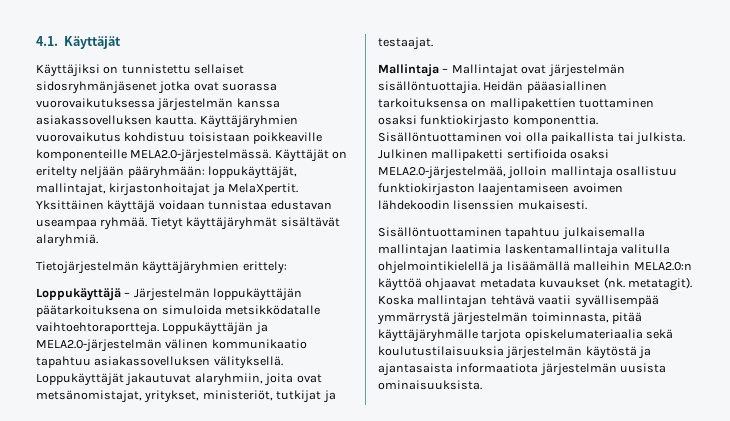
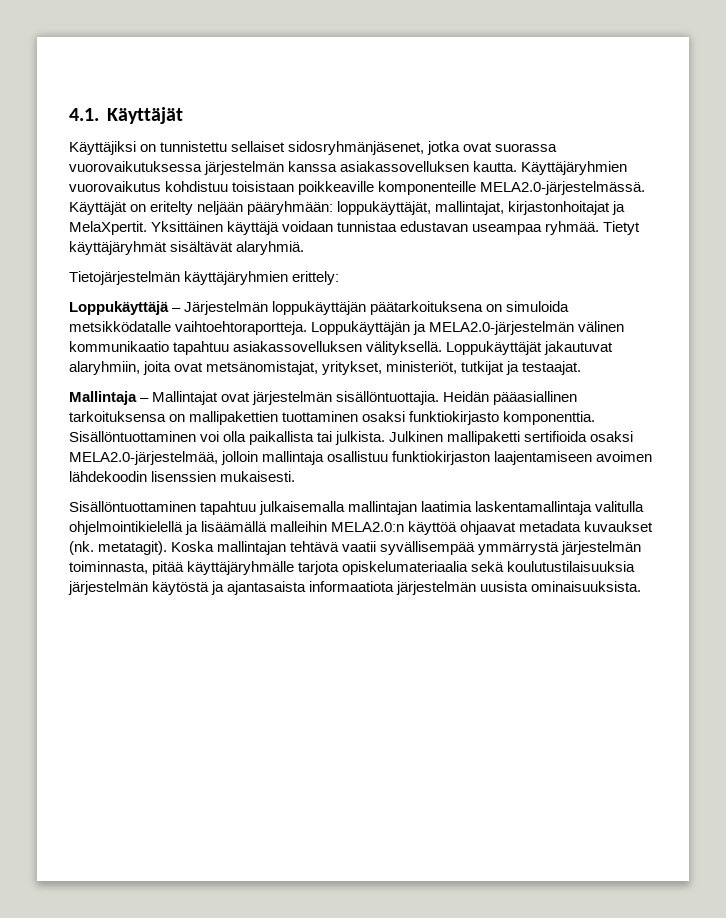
- Käyttäjiksi on tunnistettu sellaiset sidosryhmänjäsenet jotka ovat suorassa vuorovaikutuksessa järjestelmän kanssa asiakassovelluksen kautta.
+ Käyttäjiksi on tunnistettu sellaiset sidosryhmänjäsenet, jotka ovat suorassa vuorovaikutuksessa järjestelmän kanssa asiakassovelluksen kautta.

